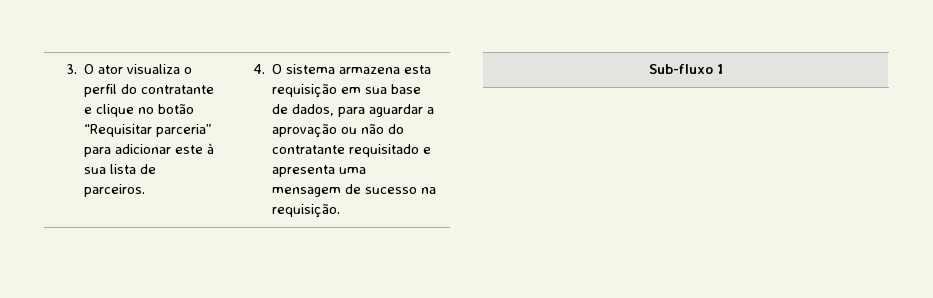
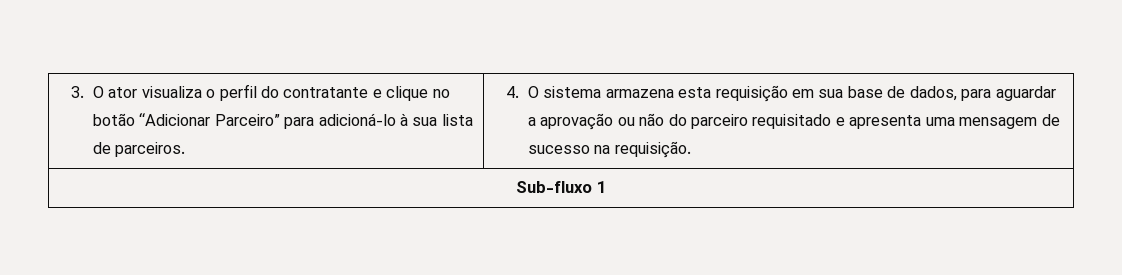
- 3. O ator visualiza o perfil do contratante e clique no botão “Requisitar parceria” para adicionar este à sua lista de parceiros.
+ 3. O ator visualiza o perfil do contratante e clique no botão “Adicionar Parceiro” para adicioná-lo à sua lista de parceiros.
- 4. O sistema armazena esta requisição em sua base de dados, para aguardar a aprovação ou não do contratante requisitado e apresenta uma mensagem de sucesso na requisição.
+ 4. O sistema armazena esta requisição em sua base de dados, para aguardar a aprovação ou não do parceiro requisitado e apresenta uma mensagem de sucesso na requisição.

